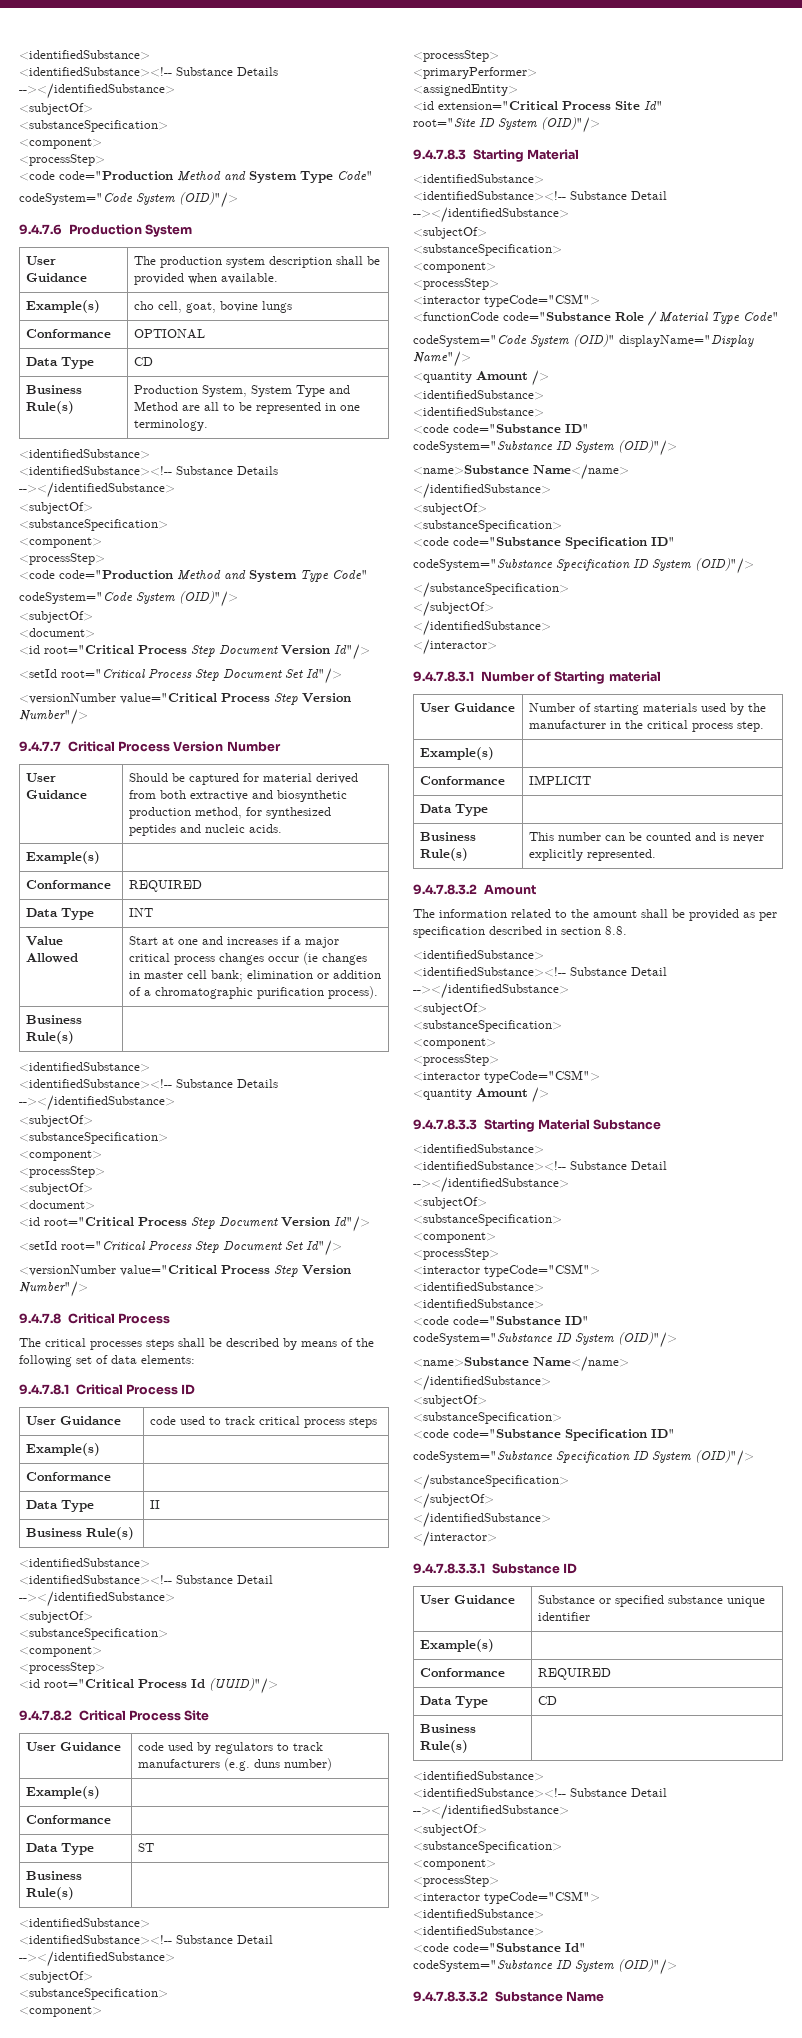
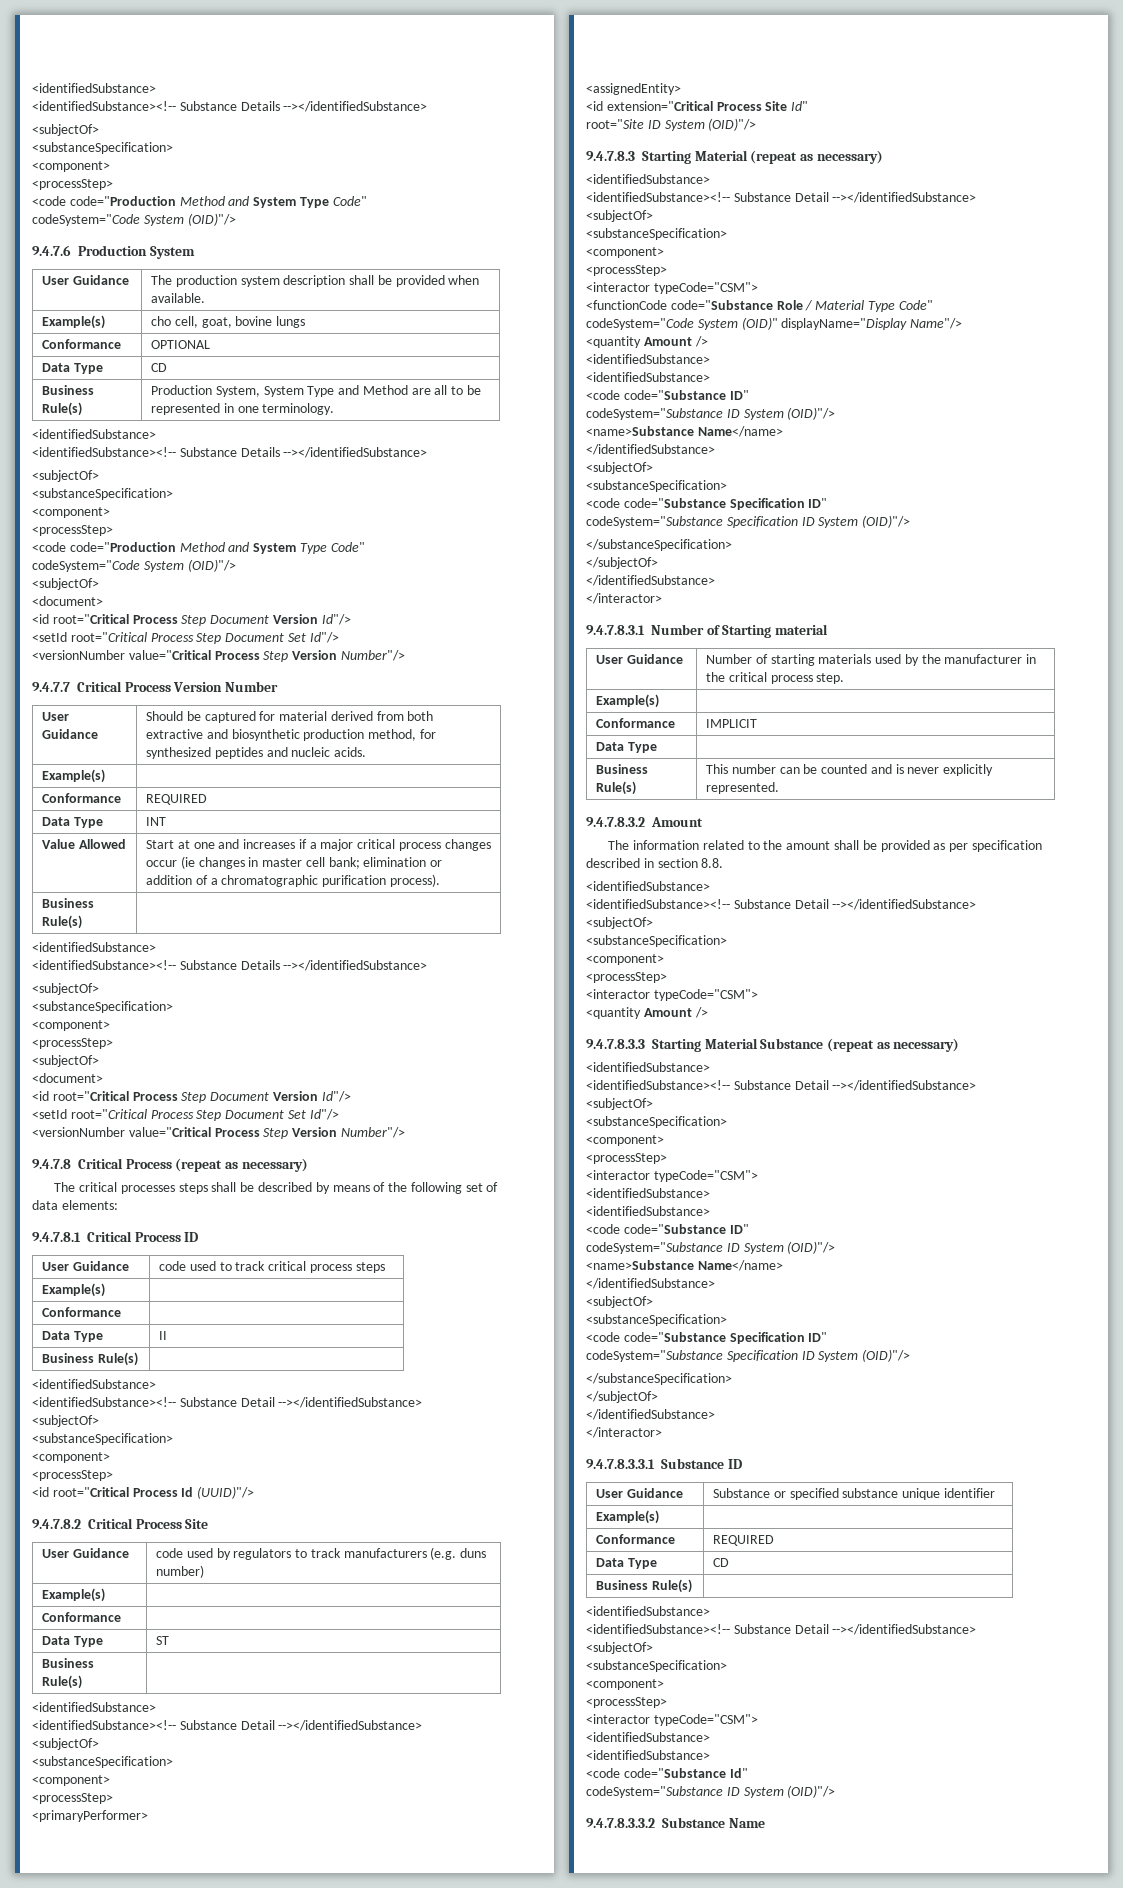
- 9.4.7.8 Critical Process
+ 9.4.7.8 Critical Process (repeat as necessary)
- 9.4.7.8.3 Starting Material
+ 9.4.7.8.3 Starting Material (repeat as necessary)
- 9.4.7.8.3.3 Starting Material Substance
+ 9.4.7.8.3.3 Starting Material Substance (repeat as necessary)

